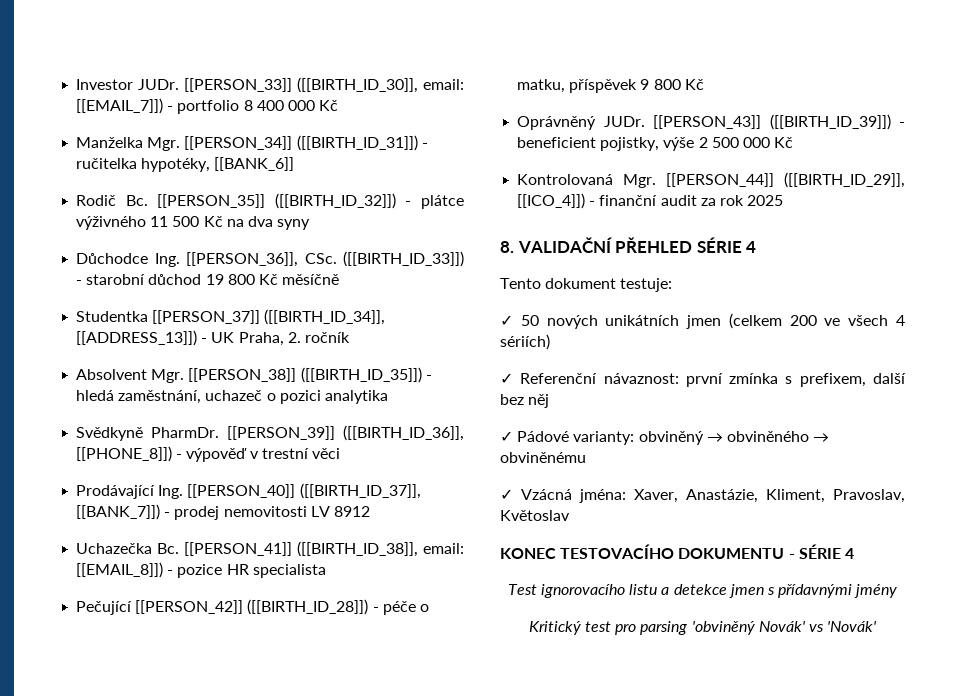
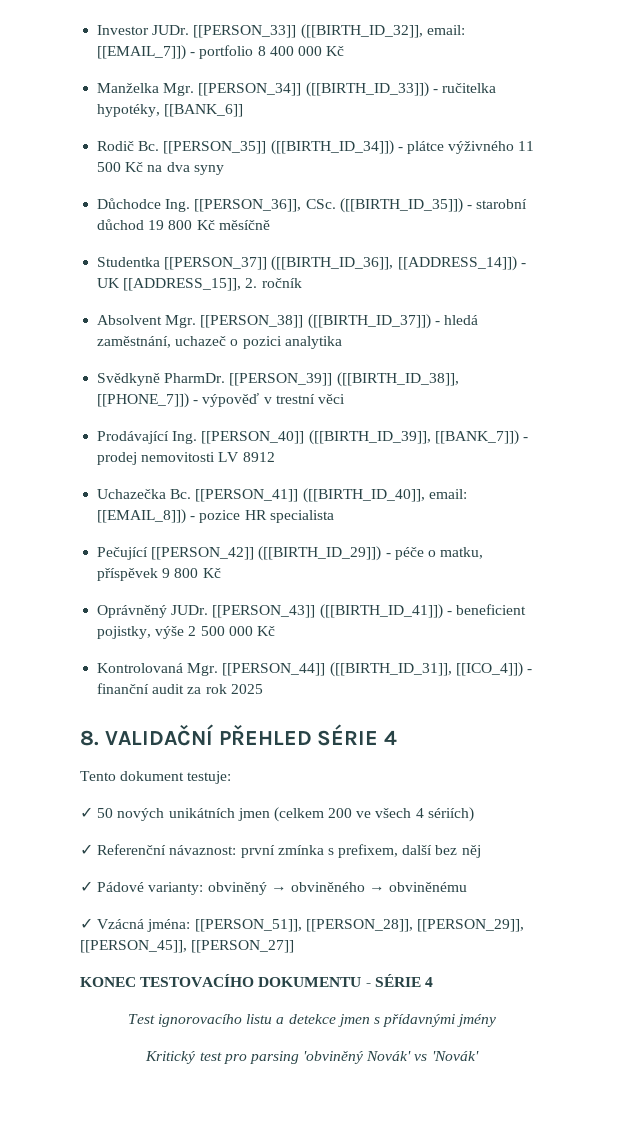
- [[PERSON_33]] ([[BIRTH_ID_30]], email: [[EMAIL_7]]) - portfolio 8 400 000 Kč
+ [[PERSON_33]] ([[BIRTH_ID_32]], email: [[EMAIL_7]]) - portfolio 8 400 000 Kč
- Manželka Mgr. [[PERSON_34]] ([[BIRTH_ID_31]]) - ručitelka hypotéky, [[BANK_6]]
+ Manželka Mgr. [[PERSON_34]] ([[BIRTH_ID_33]]) - ručitelka hypotéky, [[BANK_6]]
- Rodič Bc. [[PERSON_35]] ([[BIRTH_ID_32]]) - plátce výživného 11 500 Kč na dva syny
+ Rodič Bc. [[PERSON_35]] ([[BIRTH_ID_34]]) - plátce výživného 11 500 Kč na dva syny
- Důchodce Ing. [[PERSON_36]], CSc. ([[BIRTH_ID_33]]) - starobní důchod 19 800 Kč měsíčně
+ Důchodce Ing. [[PERSON_36]], CSc. ([[BIRTH_ID_35]]) - starobní důchod 19 800 Kč měsíčně
- Studentka [[PERSON_37]] ([[BIRTH_ID_34]], [[ADDRESS_13]]) - UK Praha, 2. ročník
+ Studentka [[PERSON_37]] ([[BIRTH_ID_36]], [[ADDRESS_14]]) - UK [[ADDRESS_15]], 2. ročník
- Absolvent Mgr. [[PERSON_38]] ([[BIRTH_ID_35]]) - hledá zaměstnání, uchazeč o pozici analytika
+ Absolvent Mgr. [[PERSON_38]] ([[BIRTH_ID_37]]) - hledá zaměstnání, uchazeč o pozici analytika
- [[PERSON_39]] ([[BIRTH_ID_36]], [[PHONE_8]]) - výpověď v trestní věci
+ [[PERSON_39]] ([[BIRTH_ID_38]], [[PHONE_7]]) - výpověď v trestní věci
- Prodávající Ing. [[PERSON_40]] ([[BIRTH_ID_37]], [[BANK_7]]) - prodej nemovitosti LV 8912
+ Prodávající Ing. [[PERSON_40]] ([[BIRTH_ID_39]], [[BANK_7]]) - prodej nemovitosti LV 8912
- Uchazečka Bc. [[PERSON_41]] ([[BIRTH_ID_38]], email: [[EMAIL_8]]) - pozice HR specialista
+ Uchazečka Bc. [[PERSON_41]] ([[BIRTH_ID_40]], email: [[EMAIL_8]]) - pozice HR specialista
- Pečující [[PERSON_42]] ([[BIRTH_ID_28]]) - péče o matku, příspěvek 9 800 Kč
+ Pečující [[PERSON_42]] ([[BIRTH_ID_29]]) - péče o matku, příspěvek 9 800 Kč
- [[PERSON_43]] ([[BIRTH_ID_39]]) - beneficient pojistky, výše 2 500 000 Kč
+ [[PERSON_43]] ([[BIRTH_ID_41]]) - beneficient pojistky, výše 2 500 000 Kč
- Kontrolovaná Mgr. [[PERSON_44]] ([[BIRTH_ID_29]], [[ICO_4]]) - finanční audit za rok 2025
+ Kontrolovaná Mgr. [[PERSON_44]] ([[BIRTH_ID_31]], [[ICO_4]]) - finanční audit za rok 2025
- ✓ Vzácná jména: Xaver, Anastázie, Kliment, Pravoslav, Květoslav
+ ✓ Vzácná jména: [[PERSON_51]], [[PERSON_28]], [[PERSON_29]], [[PERSON_45]], [[PERSON_27]]

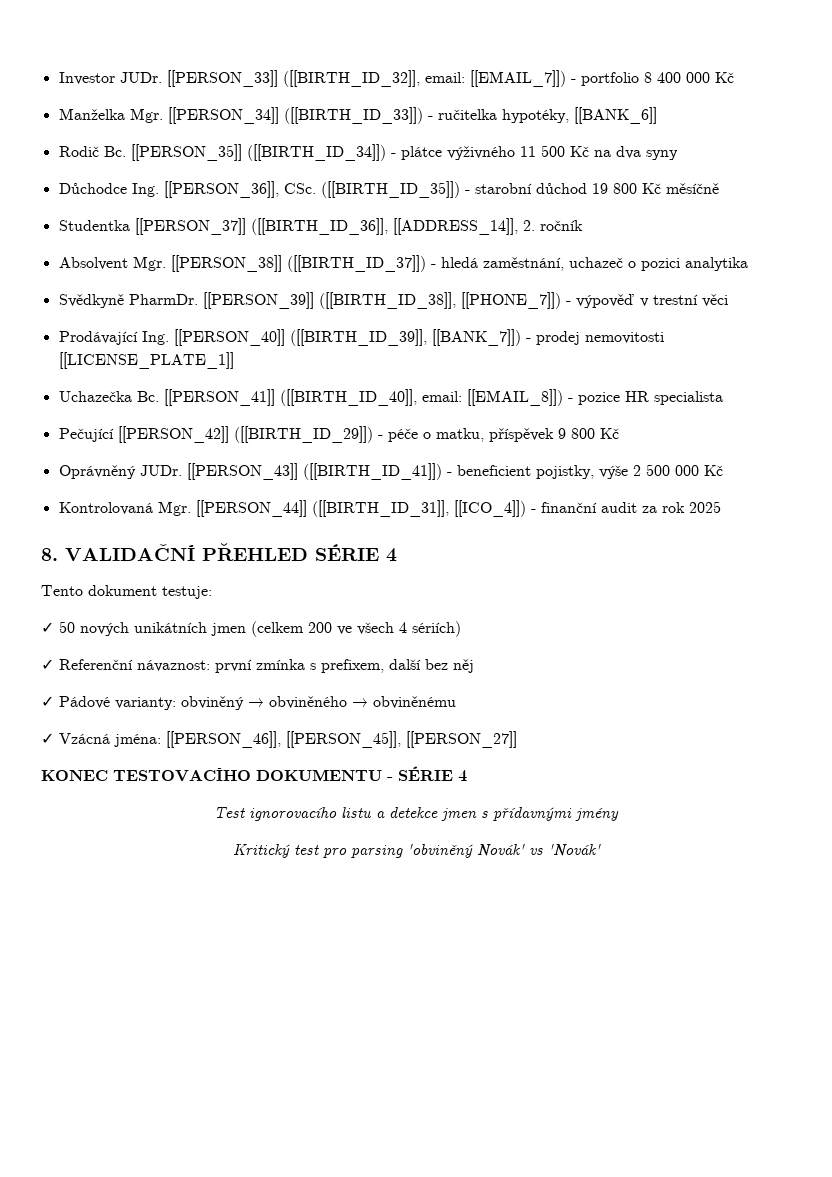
- Studentka [[PERSON_37]] ([[BIRTH_ID_36]], [[ADDRESS_14]]) - UK [[ADDRESS_15]], 2. ročník
+ Studentka [[PERSON_37]] ([[BIRTH_ID_36]], [[ADDRESS_14]], 2. ročník
- Prodávající Ing. [[PERSON_40]] ([[BIRTH_ID_39]], [[BANK_7]]) - prodej nemovitosti LV 8912
+ Prodávající Ing. [[PERSON_40]] ([[BIRTH_ID_39]], [[BANK_7]]) - prodej nemovitosti [[LICENSE_PLATE_1]]
- ✓ Vzácná jména: [[PERSON_51]], [[PERSON_28]], [[PERSON_29]], [[PERSON_45]], [[PERSON_27]]
+ ✓ Vzácná jména: [[PERSON_46]], [[PERSON_45]], [[PERSON_27]]

